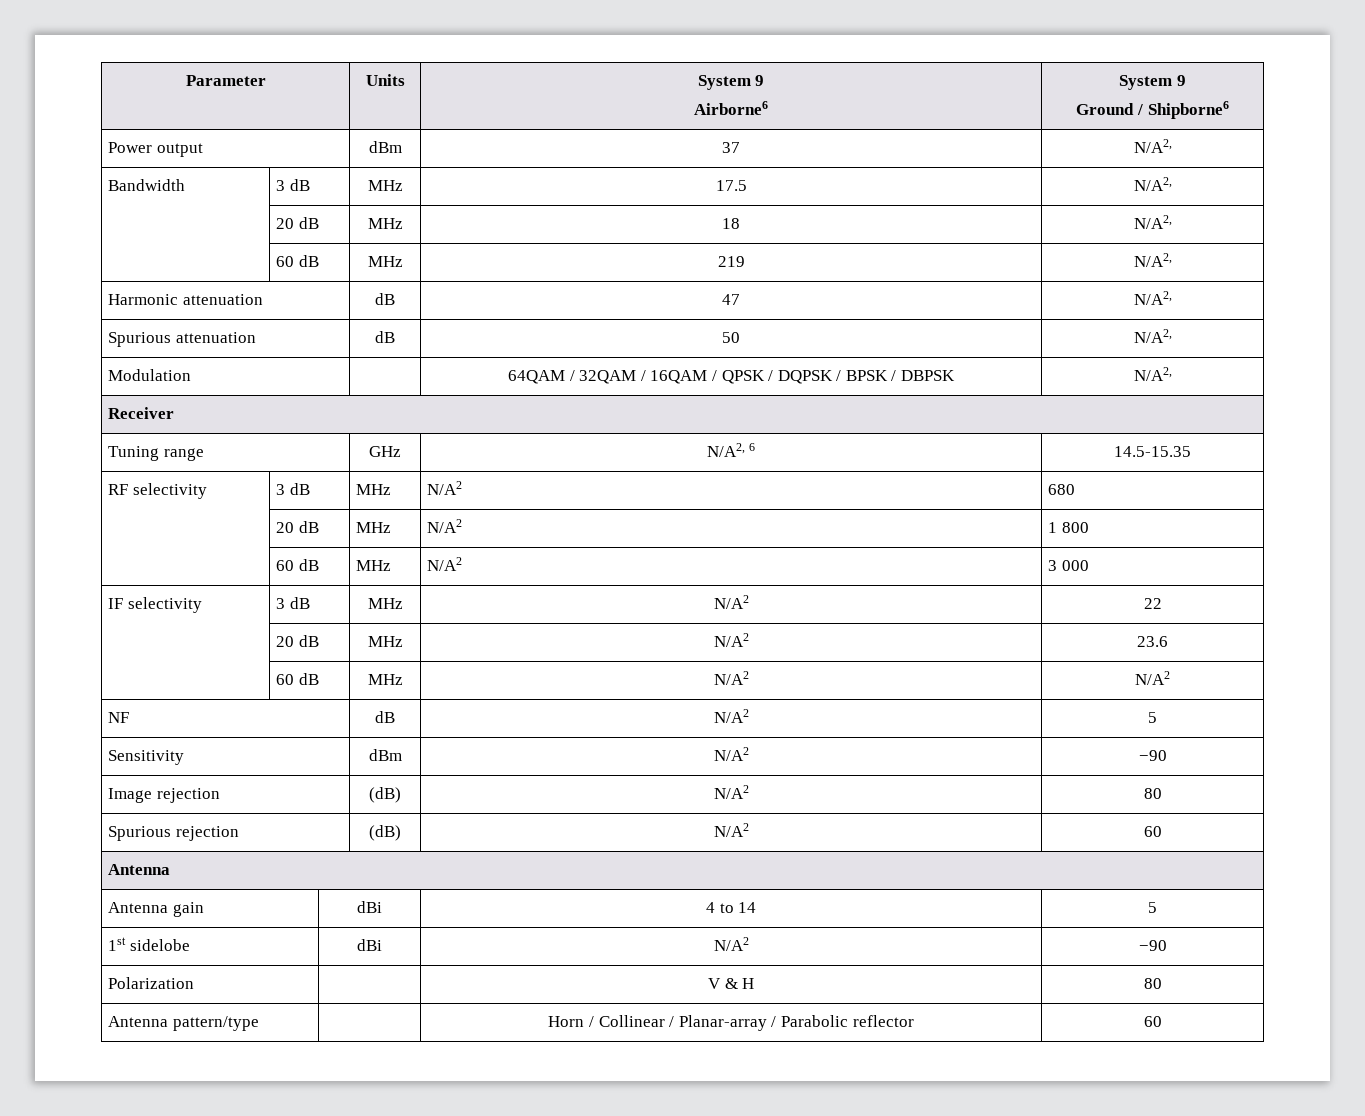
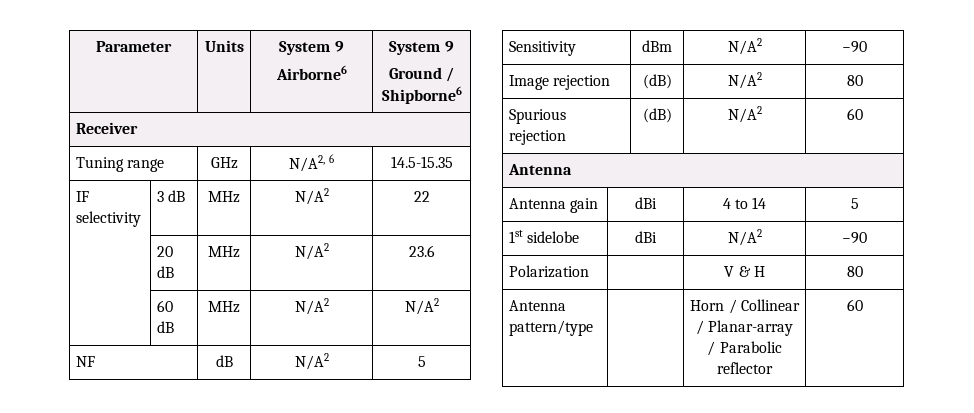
- Power output | dBm | 37 | N/A2,
- Bandwidth | 3 dB | MHz | 17.5 | N/A2,
- | 20 dB | MHz | 18 | N/A2,
- | 60 dB | MHz | 219 | N/A2,
- Harmonic attenuation | dB | 47 | N/A2,
- Spurious attenuation | dB | 50 | N/A2,
- Modulation | | 64QAM / 32QAM / 16QAM / QPSK / DQPSK / BPSK / DBPSK | N/A2,
- RF selectivity | 3 dB | MHz | N/A2 | 680
- | 20 dB | MHz | N/A2 | 1 800
- | 60 dB | MHz | N/A2 | 3 000

